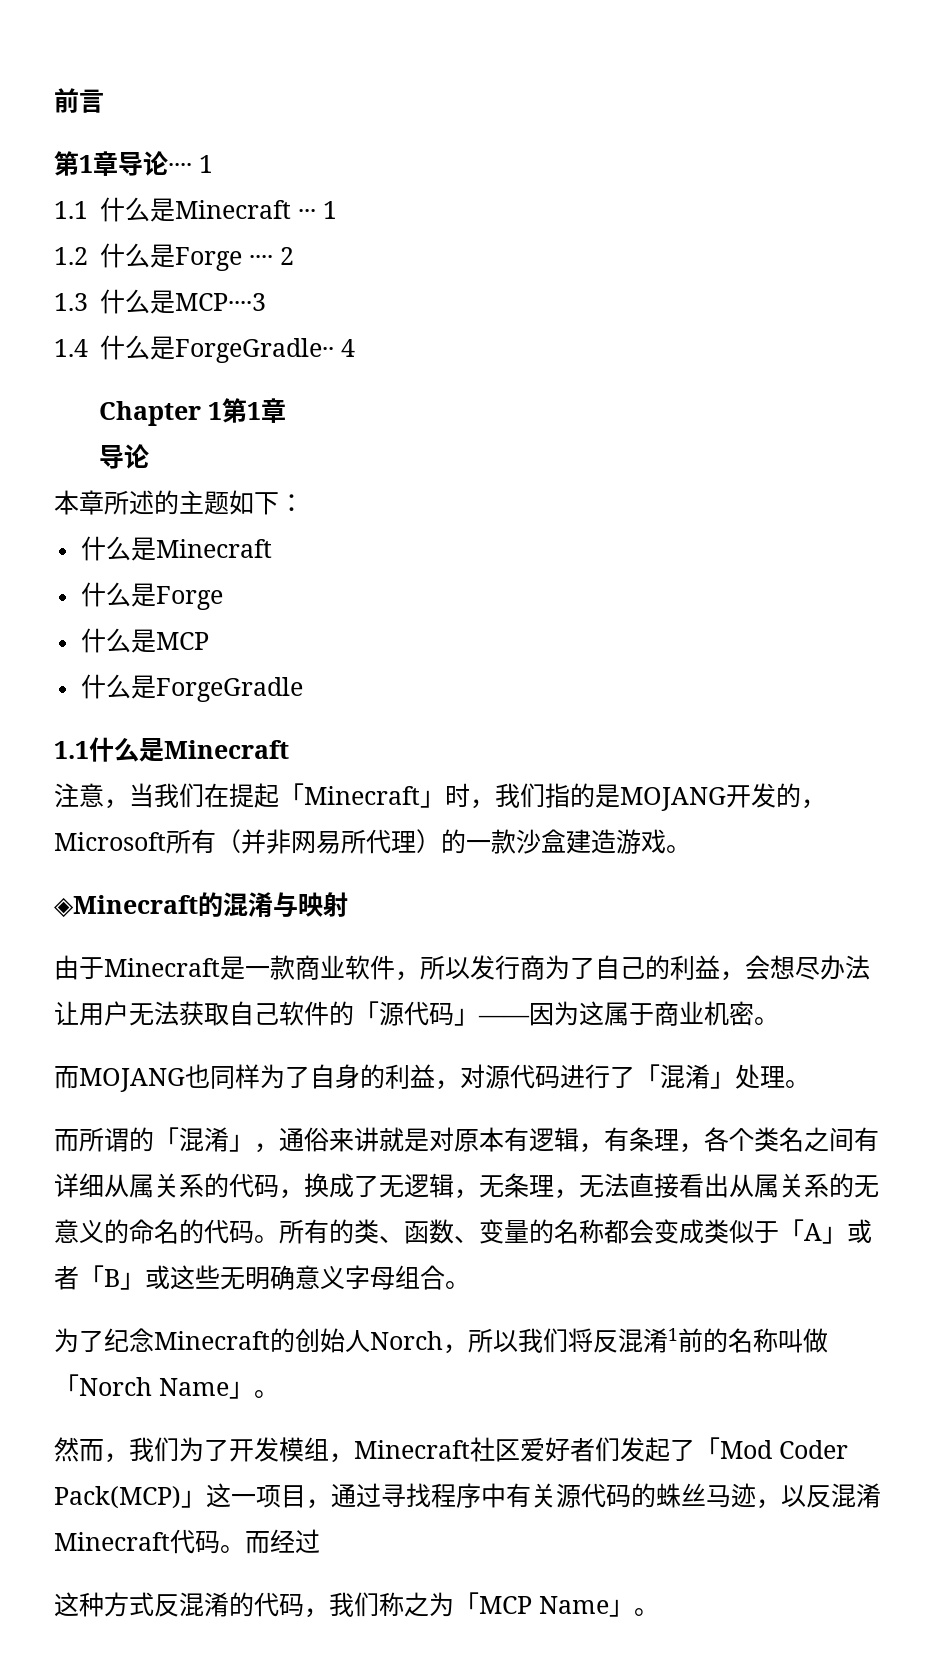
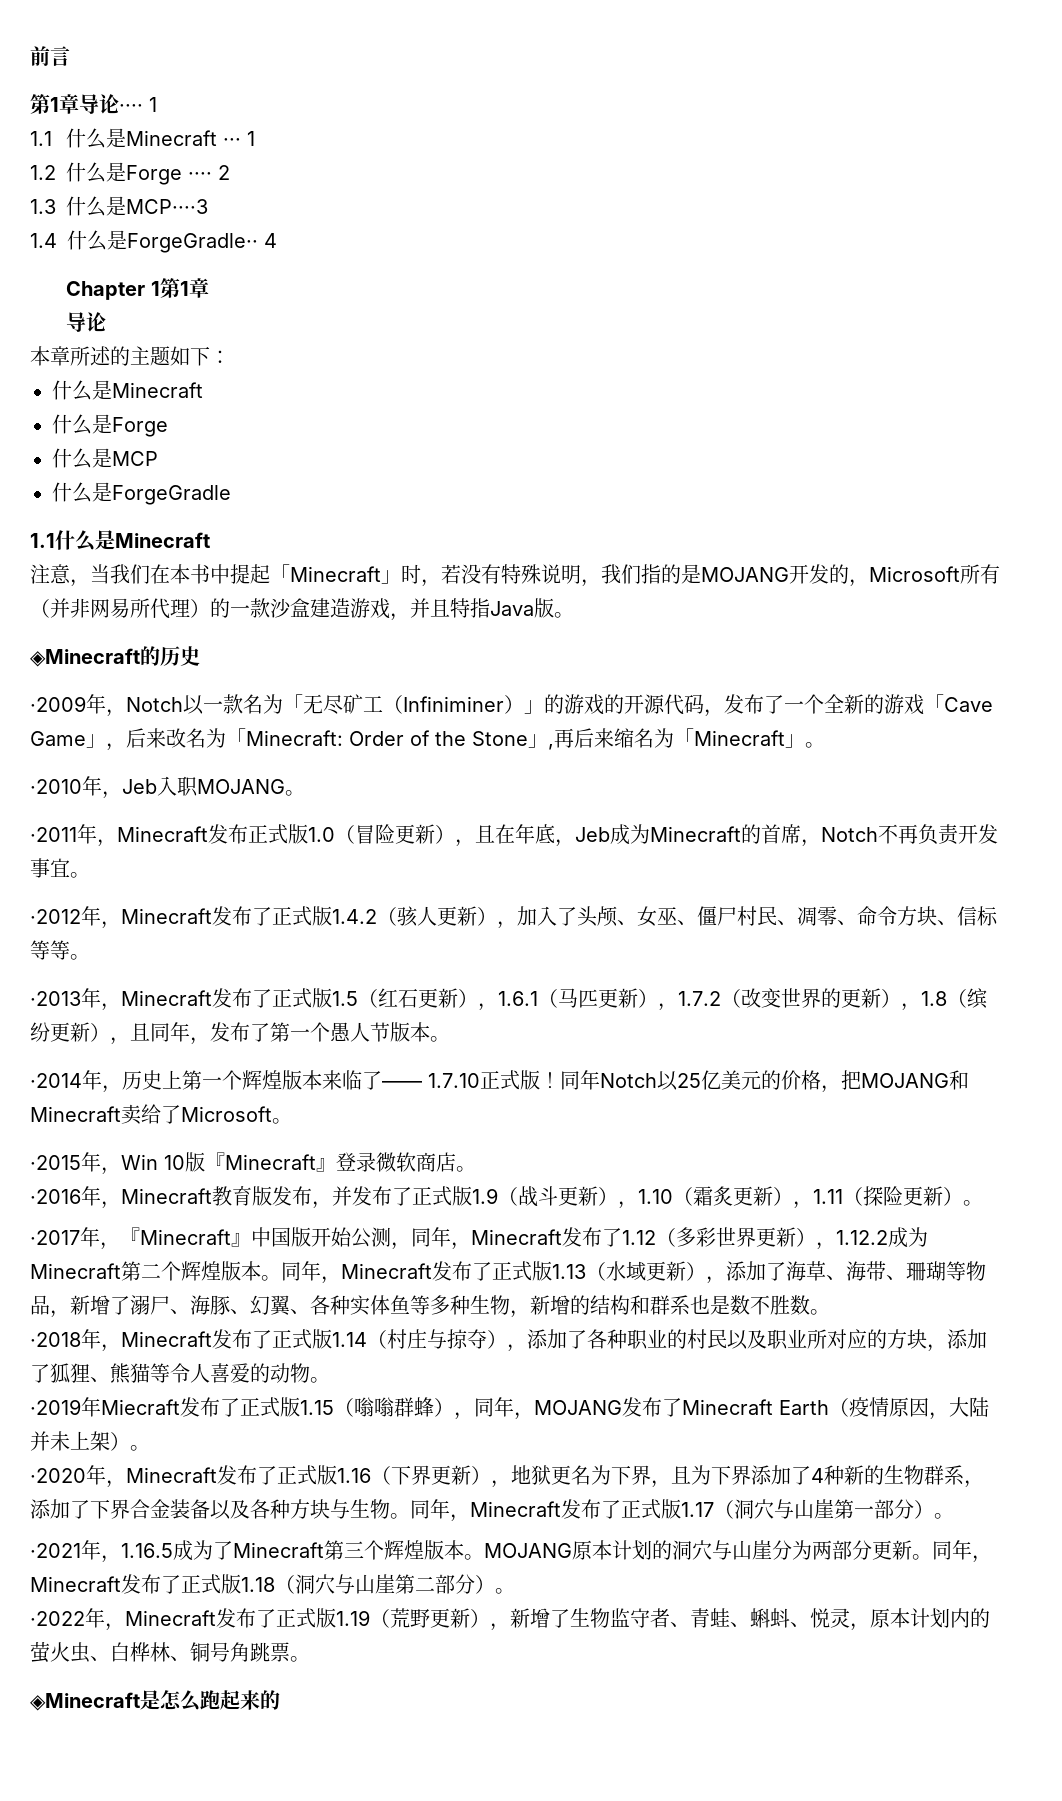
- 注意，当我们在提起「Minecraft」时，我们指的是MOJANG开发的，Microsoft所有（并非网易所代理）的一款沙盒建造游戏。
- ◈Minecraft的混淆与映射
- 由于Minecraft是一款商业软件，所以发行商为了自己的利益，会想尽办法让用户无法获取自己软件的「源代码」——因为这属于商业机密。
- 而MOJANG也同样为了自身的利益，对源代码进行了「混淆」处理。
- 而所谓的「混淆」，通俗来讲就是对原本有逻辑，有条理，各个类名之间有详细从属关系的代码，换成了无逻辑，无条理，无法直接看出从属关系的无意义的命名的代码。所有的类、函数、变量的名称都会变成类似于「A」或者「B」或这些无明确意义字母组合。
- 为了纪念Minecraft的创始人Norch，所以我们将反混淆1前的名称叫做「Norch Name」。
- 然而，我们为了开发模组，Minecraft社区爱好者们发起了「Mod Coder Pack(MCP)」这一项目，通过寻找程序中有关源代码的蛛丝马迹，以反混淆Minecraft代码。而经过
- 这种方式反混淆的代码，我们称之为「MCP Name」。
+ 注意，当我们在本书中提起「Minecraft」时，若没有特殊说明，我们指的是MOJANG开发的，Microsoft所有（并非网易所代理）的一款沙盒建造游戏，并且特指Java版。
+ ◈Minecraft的历史
+ ·2009年，Notch以一款名为「无尽矿工（Infiniminer）」的游戏的开源代码，发布了一个全新的游戏「Cave Game」，后来改名为「Minecraft: Order of the Stone」,再后来缩名为「Minecraft」。
+ ·2010年，Jeb入职MOJANG。
+ ·2011年，Minecraft发布正式版1.0（冒险更新），且在年底，Jeb成为Minecraft的首席，Notch不再负责开发事宜。
+ ·2012年，Minecraft发布了正式版1.4.2（骇人更新），加入了头颅、女巫、僵尸村民、凋零、命令方块、信标等等。
+ ·2013年，Minecraft发布了正式版1.5（红石更新），1.6.1（马匹更新），1.7.2（改变世界的更新），1.8（缤纷更新），且同年，发布了第一个愚人节版本。
+ ·2014年，历史上第一个辉煌版本来临了—— 1.7.10正式版！同年Notch以25亿美元的价格，把MOJANG和Minecraft卖给了Microsoft。
+ ·2015年，Win 10版『Minecraft』登录微软商店。
+ ·2016年，Minecraft教育版发布，并发布了正式版1.9（战斗更新），1.10（霜炙更新），1.11（探险更新）。
+ ·2017年，『Minecraft』中国版开始公测，同年，Minecraft发布了1.12（多彩世界更新），1.12.2成为Minecraft第二个辉煌版本。同年，Minecraft发布了正式版1.13（水域更新），添加了海草、海带、珊瑚等物品，新增了溺尸、海豚、幻翼、各种实体鱼等多种生物，新增的结构和群系也是数不胜数。
+ ·2018年，Minecraft发布了正式版1.14（村庄与掠夺），添加了各种职业的村民以及职业所对应的方块，添加了狐狸、熊猫等令人喜爱的动物。
+ ·2019年Miecraft发布了正式版1.15（嗡嗡群蜂），同年，MOJANG发布了Minecraft Earth（疫情原因，大陆并未上架）。
+ ·2020年，Minecraft发布了正式版1.16（下界更新），地狱更名为下界，且为下界添加了4种新的生物群系，添加了下界合金装备以及各种方块与生物。同年，Minecraft发布了正式版1.17（洞穴与山崖第一部分）。
+ ·2021年，1.16.5成为了Minecraft第三个辉煌版本。MOJANG原本计划的洞穴与山崖分为两部分更新。同年，Minecraft发布了正式版1.18（洞穴与山崖第二部分）。
+ ·2022年，Minecraft发布了正式版1.19（荒野更新），新增了生物监守者、青蛙、蝌蚪、悦灵，原本计划内的萤火虫、白桦林、铜号角跳票。
+ ◈Minecraft是怎么跑起来的

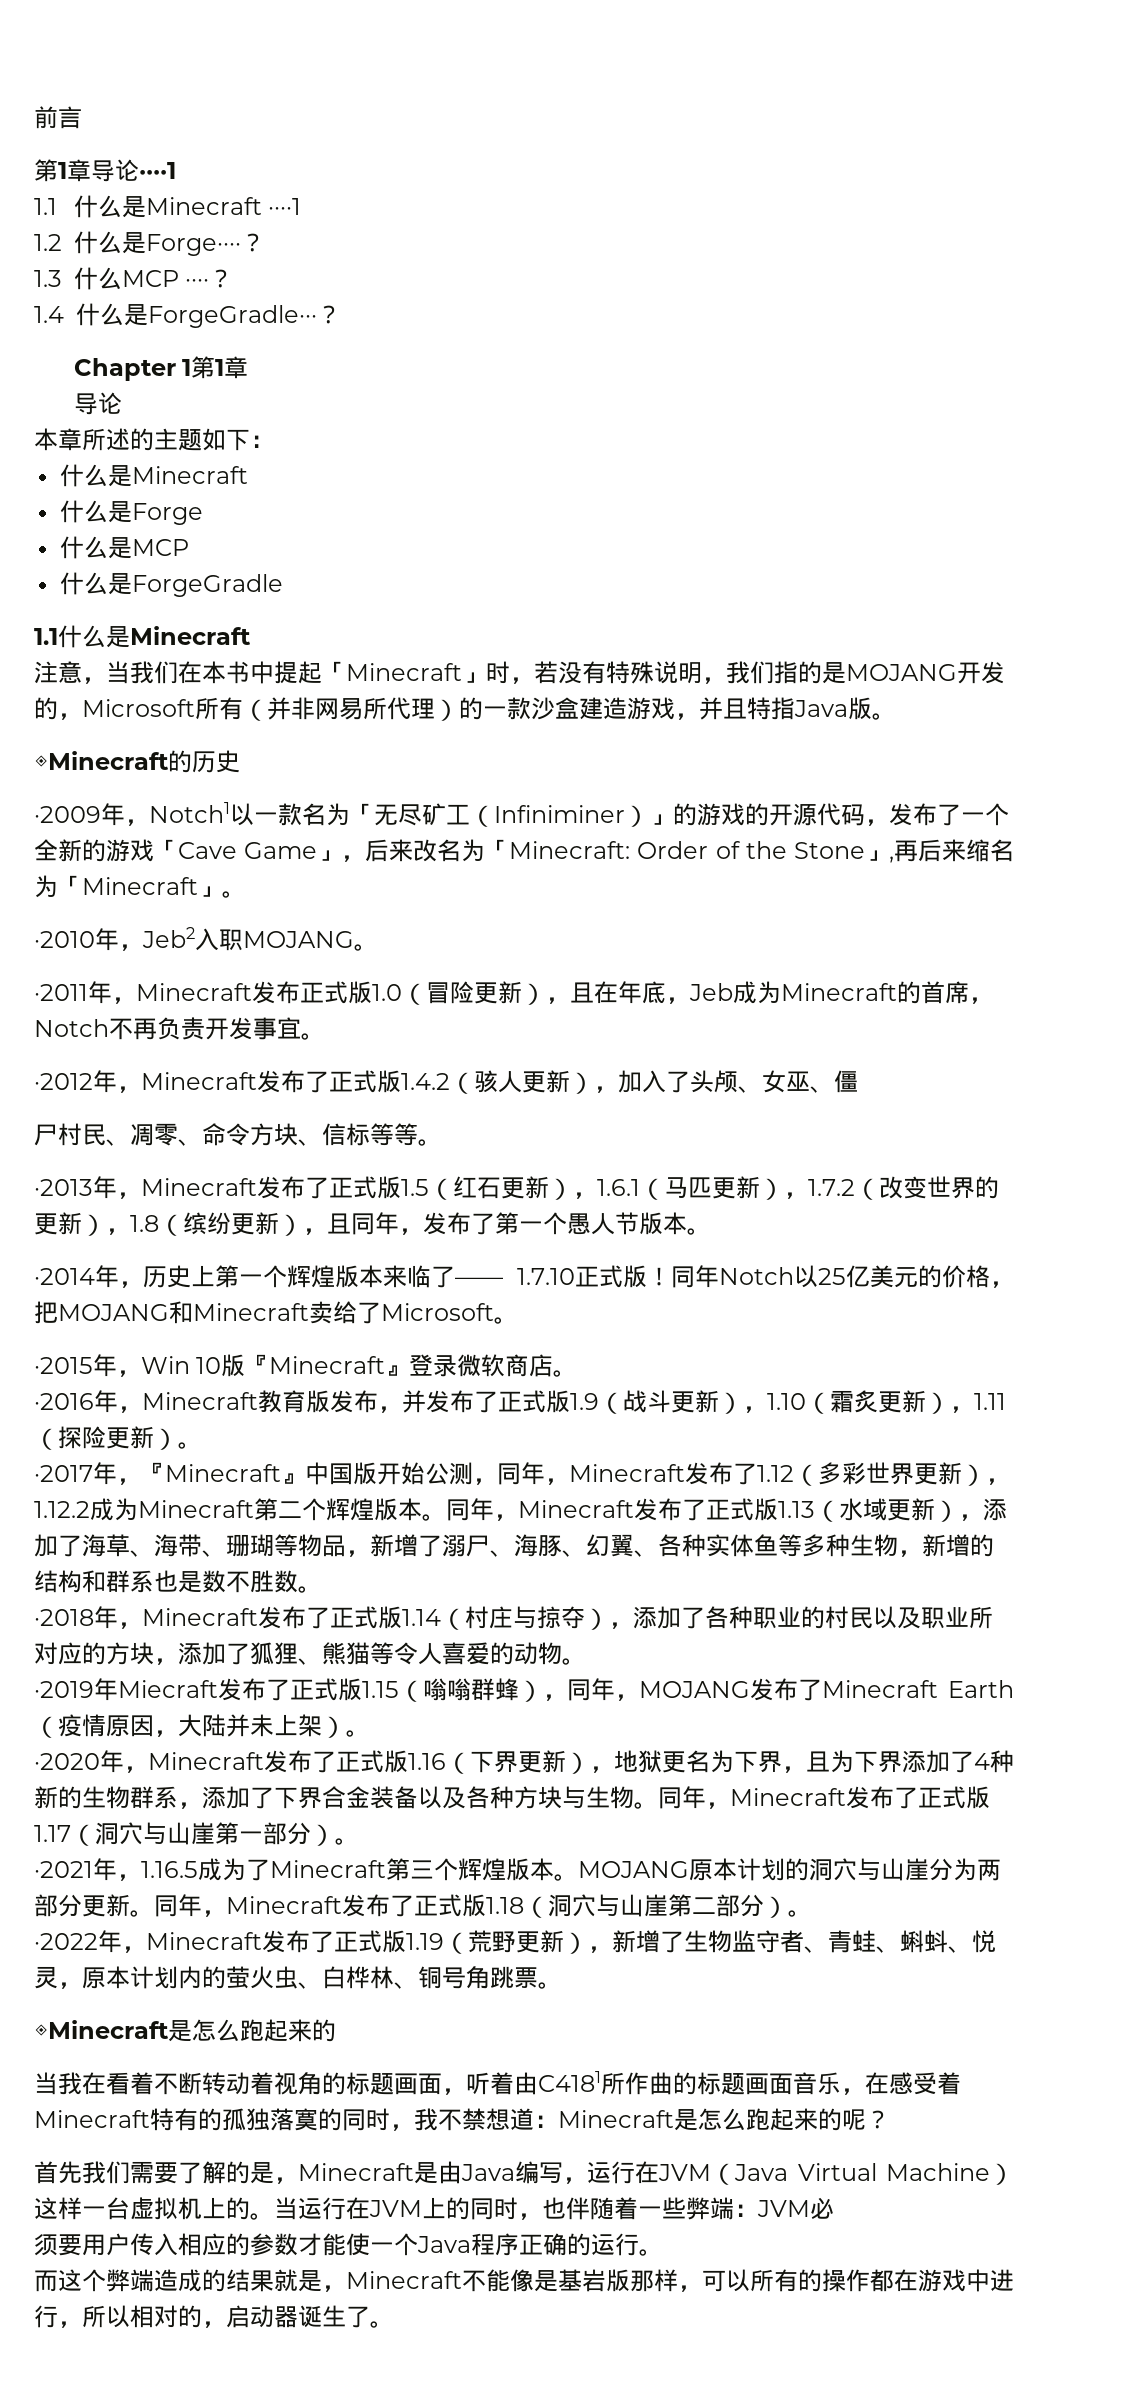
- 第1章导论···· 1
- 1.1什么是Minecraft ··· 1
+ 第1章导论····1
+ 1.1什么是Minecraft ····1
- 1.2什么是Forge ···· 2
- 1.3什么是MCP····3
- 1.4什么是ForgeGradle·· 4
+ 1.2什么是Forge····？
+ 1.3什么MCP ····？
+ 1.4什么是ForgeGradle···？
- ·2009年，Notch以一款名为「无尽矿工（Infiniminer）」的游戏的开源代码，发布了一个全新的游戏「Cave Game」，后来改名为「Minecraft: Order of the Stone」,再后来缩名为「Minecraft」。
+ ·2009年，Notch1以一款名为「无尽矿工（Infiniminer）」的游戏的开源代码，发布了一个全新的游戏「Cave Game」，后来改名为「Minecraft: Order of the Stone」,再后来缩名为「Minecraft」。
- ·2010年，Jeb入职MOJANG。
+ ·2010年，Jeb2入职MOJANG。
- ·2012年，Minecraft发布了正式版1.4.2（骇人更新），加入了头颅、女巫、僵尸村民、凋零、命令方块、信标等等。
+ ·2012年，Minecraft发布了正式版1.4.2（骇人更新），加入了头颅、女巫、僵
+ 尸村民、凋零、命令方块、信标等等。
+ 当我在看着不断转动着视角的标题画面，听着由C4181所作曲的标题画面音乐，在感受着Minecraft特有的孤独落寞的同时，我不禁想道：Minecraft是怎么跑起来的呢？
+ 首先我们需要了解的是，Minecraft是由Java编写，运行在JVM（Java Virtual Machine）这样一台虚拟机上的。当运行在JVM上的同时，也伴随着一些弊端：JVM必
+ 须要用户传入相应的参数才能使一个Java程序正确的运行。
+ 而这个弊端造成的结果就是，Minecraft不能像是基岩版那样，可以所有的操作都在游戏中进行，所以相对的，启动器诞生了。

